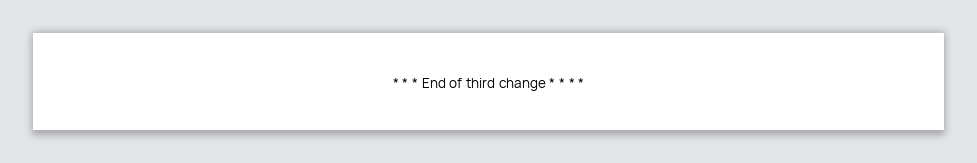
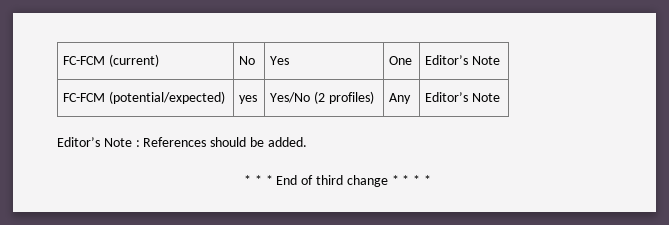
+ FC-FCM (current) | No | Yes | One | Editor’s Note
+ FC-FCM (potential/expected) | yes | Yes/No (2 profiles) | Any | Editor’s Note
+ Editor’s Note : References should be added.

